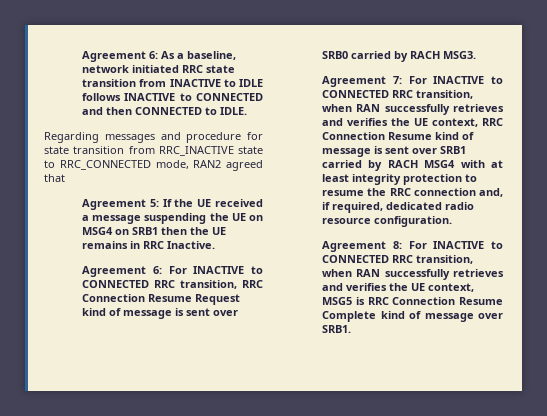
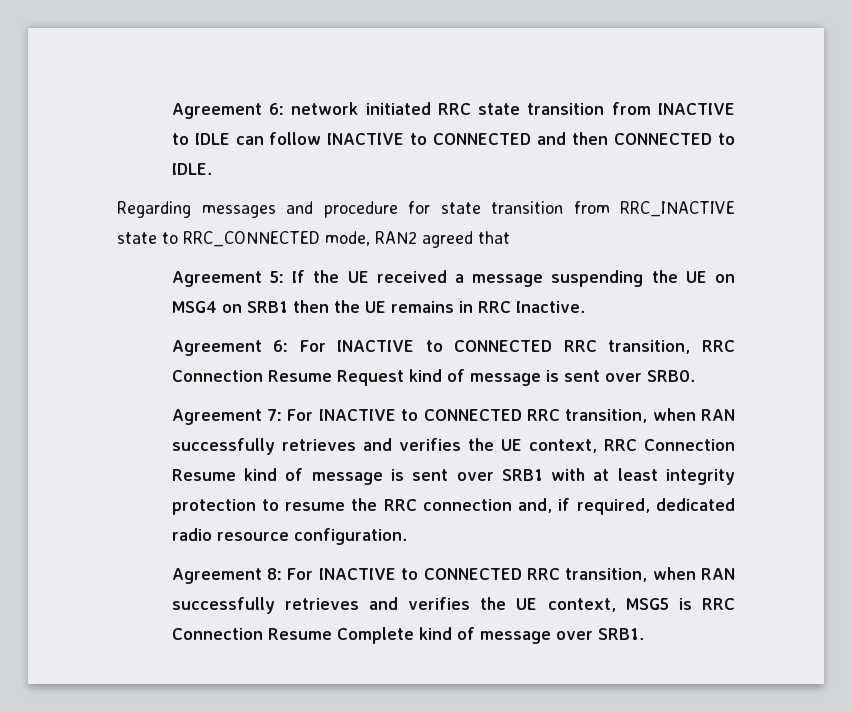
- Agreement 6: As a baseline, network initiated RRC state transition from INACTIVE to IDLE follows INACTIVE to CONNECTED and then CONNECTED to IDLE.
+ Agreement 6: network initiated RRC state transition from INACTIVE to IDLE can follow INACTIVE to CONNECTED and then CONNECTED to IDLE.
- Agreement 6: For INACTIVE to CONNECTED RRC transition, RRC Connection Resume Request kind of message is sent over SRB0 carried by RACH MSG3.
+ Agreement 6: For INACTIVE to CONNECTED RRC transition, RRC Connection Resume Request kind of message is sent over SRB0.
- Agreement 7: For INACTIVE to CONNECTED RRC transition, when RAN successfully retrieves and verifies the UE context, RRC Connection Resume kind of message is sent over SRB1 carried by RACH MSG4 with at least integrity protection to resume the RRC connection and, if required, dedicated radio resource configuration.
+ Agreement 7: For INACTIVE to CONNECTED RRC transition, when RAN successfully retrieves and verifies the UE context, RRC Connection Resume kind of message is sent over SRB1 with at least integrity protection to resume the RRC connection and, if required, dedicated radio resource configuration.

